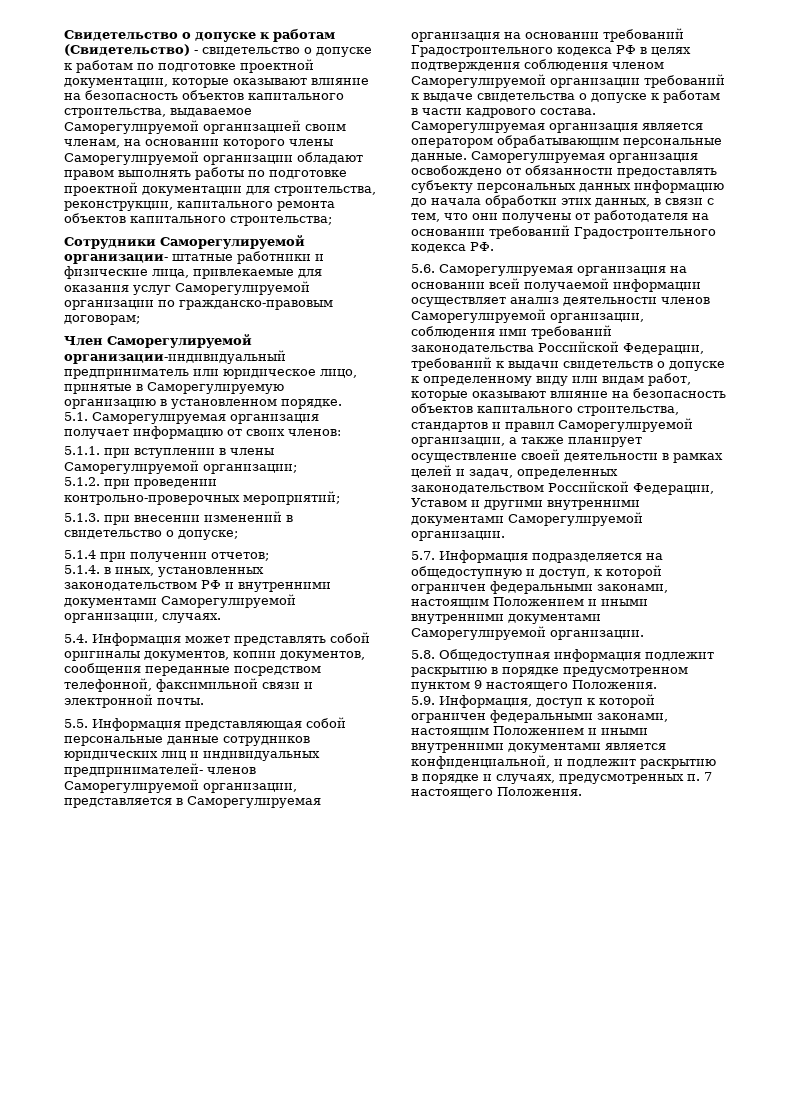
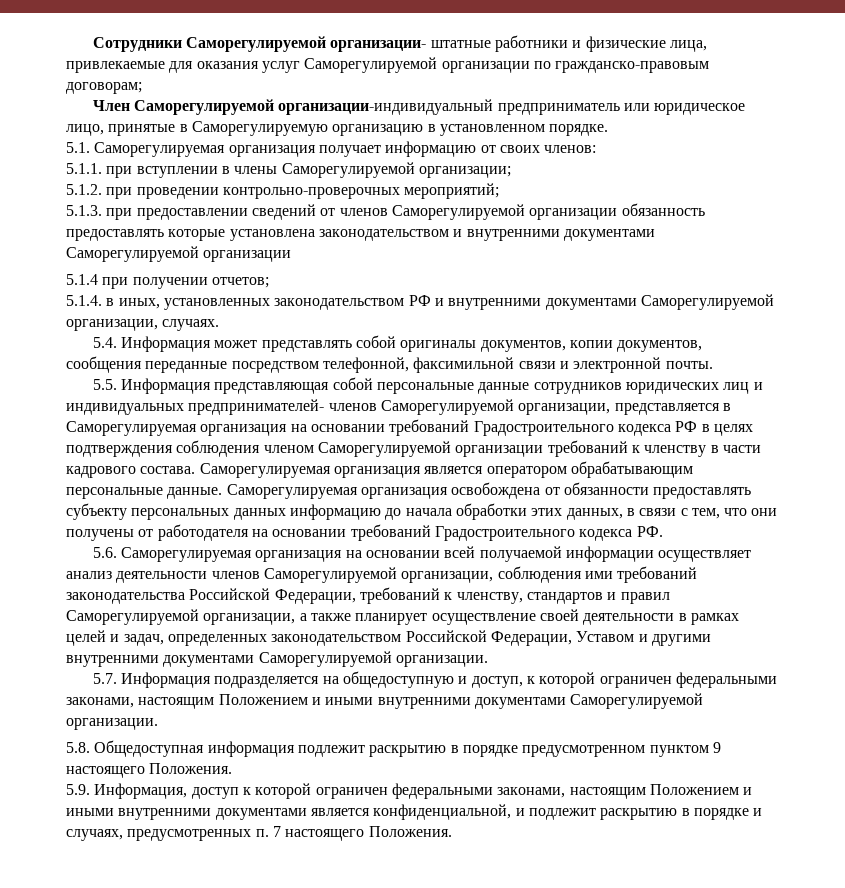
- Свидетельство о допуске к работам (Свидетельство) - свидетельство о допуске к работам по подготовке проектной документации, которые оказывают влияние на безопасность объектов капитального строительства, выдаваемое Саморегулируемой организацией своим членам, на основании которого члены Саморегулируемой организации обладают правом выполнять работы по подготовке проектной документации для строительства, реконструкции, капитального ремонта объектов капитального строительства;
- 5.1.3. при внесении изменений в свидетельство о допуске;
+ 5.1.3. при предоставлении сведений от членов Саморегулируемой организации обязанность предоставлять которые установлена законодательством и внутренними документами Саморегулируемой организации
- 5.5. Информация представляющая собой персональные данные сотрудников юридических лиц и индивидуальных предпринимателей- членов Саморегулируемой организации, представляется в Саморегулируемая организация на основании требований Градостроительного кодекса РФ в целях подтверждения соблюдения членом Саморегулируемой организации требований к выдаче свидетельства о допуске к работам в части кадрового состава.
+ 5.5. Информация представляющая собой персональные данные сотрудников юридических лиц и индивидуальных предпринимателей- членов Саморегулируемой организации, представляется в Саморегулируемая организация на основании требований Градостроительного кодекса РФ в целях подтверждения соблюдения членом Саморегулируемой организации требований к членству в части кадрового состава.
- Саморегулируемая организация освобождено от обязанности предоставлять субъекту персональных данных информацию до начала обработки этих данных, в связи с тем, что они получены от работодателя на основании требований Градостроительного кодекса РФ.
+ Саморегулируемая организация освобождена от обязанности предоставлять субъекту персональных данных информацию до начала обработки этих данных, в связи с тем, что они получены от работодателя на основании требований Градостроительного кодекса РФ.
- 5.6. Саморегулируемая организация на основании всей получаемой информации осуществляет анализ деятельности членов Саморегулируемой организации, соблюдения ими требований законодательства Российской Федерации, требований к выдачи свидетельств о допуске к определенному виду или видам работ, которые оказывают влияние на безопасность объектов капитального строительства, стандартов и правил Саморегулируемой организации, а также планирует осуществление своей деятельности в рамках целей и задач, определенных законодательством Российской Федерации, Уставом и другими внутренними документами Саморегулируемой организации.
+ 5.6. Саморегулируемая организация на основании всей получаемой информации осуществляет анализ деятельности членов Саморегулируемой организации, соблюдения ими требований законодательства Российской Федерации, требований к членству, стандартов и правил Саморегулируемой организации, а также планирует осуществление своей деятельности в рамках целей и задач, определенных законодательством Российской Федерации, Уставом и другими внутренними документами Саморегулируемой организации.

